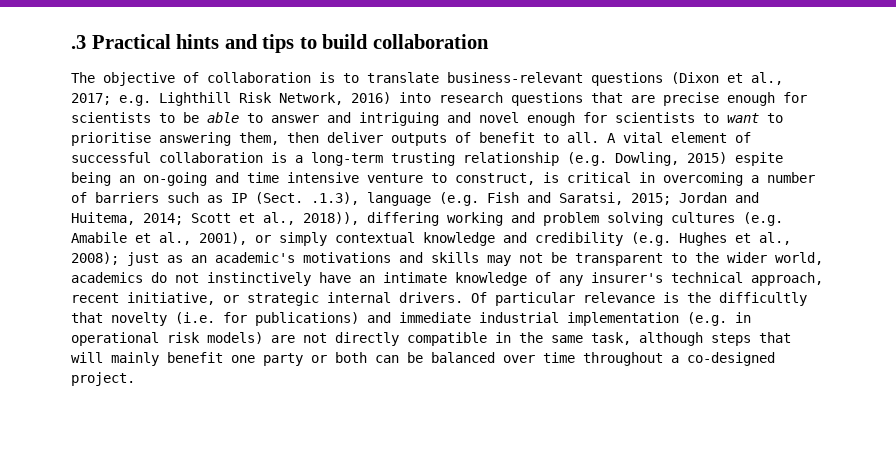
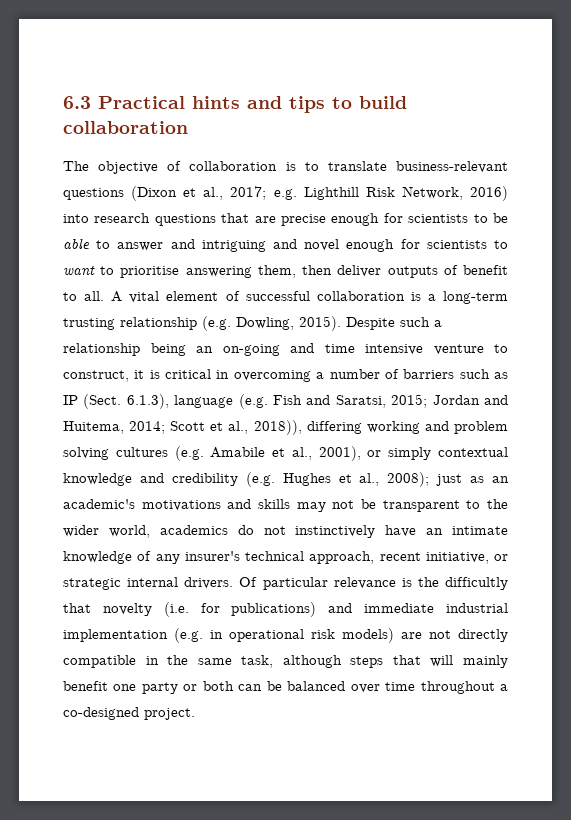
- .3 Practical hints and tips to build collaboration
+ 6.3 Practical hints and tips to build collaboration
- A vital element of successful collaboration is a long-term trusting relationship (e.g. Dowling, 2015) espite being an on-going and time intensive venture to construct, is critical in overcoming a number of barriers such as IP (Sect. .1.3), language (e.g. Fish and Saratsi, 2015;
+ A vital element of successful collaboration is a long-term trusting relationship (e.g. Dowling, 2015). Despite such a relationship being an on-going and time intensive venture to construct, it is critical in overcoming a number of barriers such as IP (Sect. 6.1.3), language (e.g. Fish and Saratsi, 2015;

